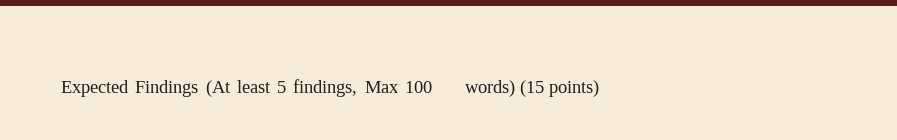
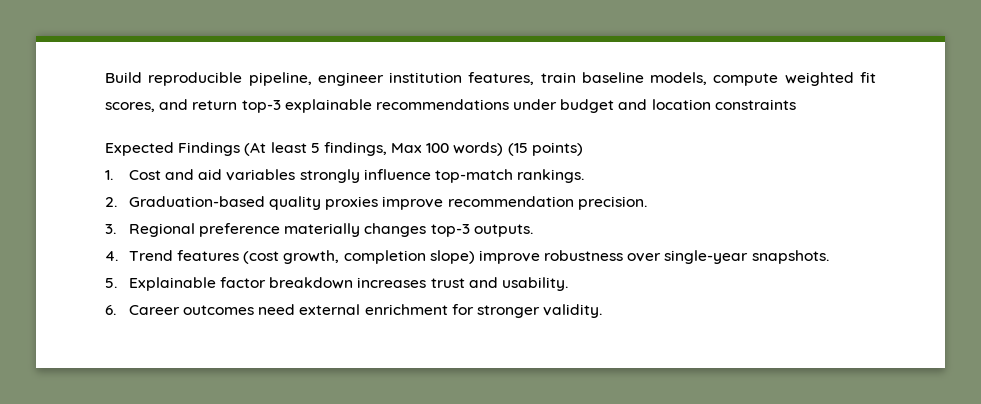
+ Build reproducible pipeline, engineer institution features, train baseline models, compute weighted fit scores, and return top-3 explainable recommendations under budget and location constraints
+ 1. Cost and aid variables strongly influence top-match rankings.
+ 2. Graduation-based quality proxies improve recommendation precision.
+ 3. Regional preference materially changes top-3 outputs.
+ 4. Trend features (cost growth, completion slope) improve robustness over single-year snapshots.
+ 5. Explainable factor breakdown increases trust and usability.
+ 6. Career outcomes need external enrichment for stronger validity.

